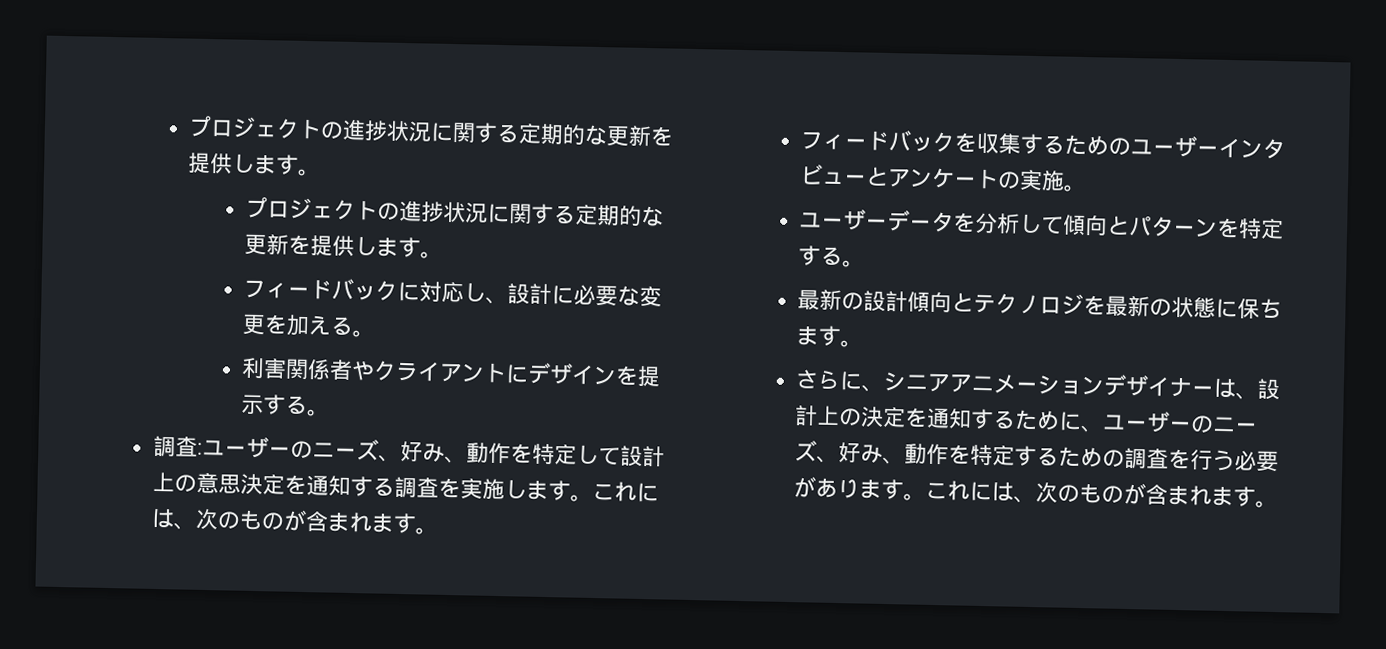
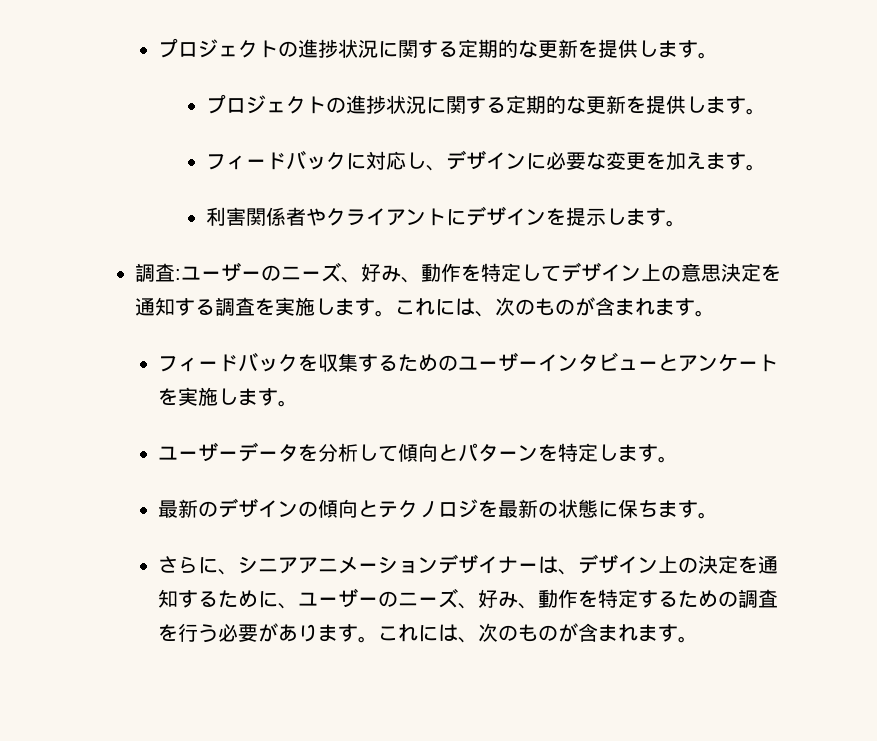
- フィードバックに対応し、設計に必要な変更を加える。
+ フィードバックに対応し、デザインに必要な変更を加えます。
- 利害関係者やクライアントにデザインを提示する。
+ 利害関係者やクライアントにデザインを提示します。
- 調査:ユーザーのニーズ、好み、動作を特定して設計上の意思決定を通知する調査を実施します。
+ 調査:ユーザーのニーズ、好み、動作を特定してデザイン上の意思決定を通知する調査を実施します。
- フィードバックを収集するためのユーザーインタビューとアンケートの実施。
+ フィードバックを収集するためのユーザーインタビューとアンケートを実施します。
- ユーザーデータを分析して傾向とパターンを特定する。
+ ユーザーデータを分析して傾向とパターンを特定します。
- 最新の設計傾向とテクノロジを最新の状態に保ちます。
+ 最新のデザインの傾向とテクノロジを最新の状態に保ちます。
- さらに、シニアアニメーションデザイナーは、設計上の決定を通知するために、ユーザーのニーズ、好み、動作を特定するための調査を行う必要があります。
+ さらに、シニアアニメーションデザイナーは、デザイン上の決定を通知するために、ユーザーのニーズ、好み、動作を特定するための調査を行う必要があります。

